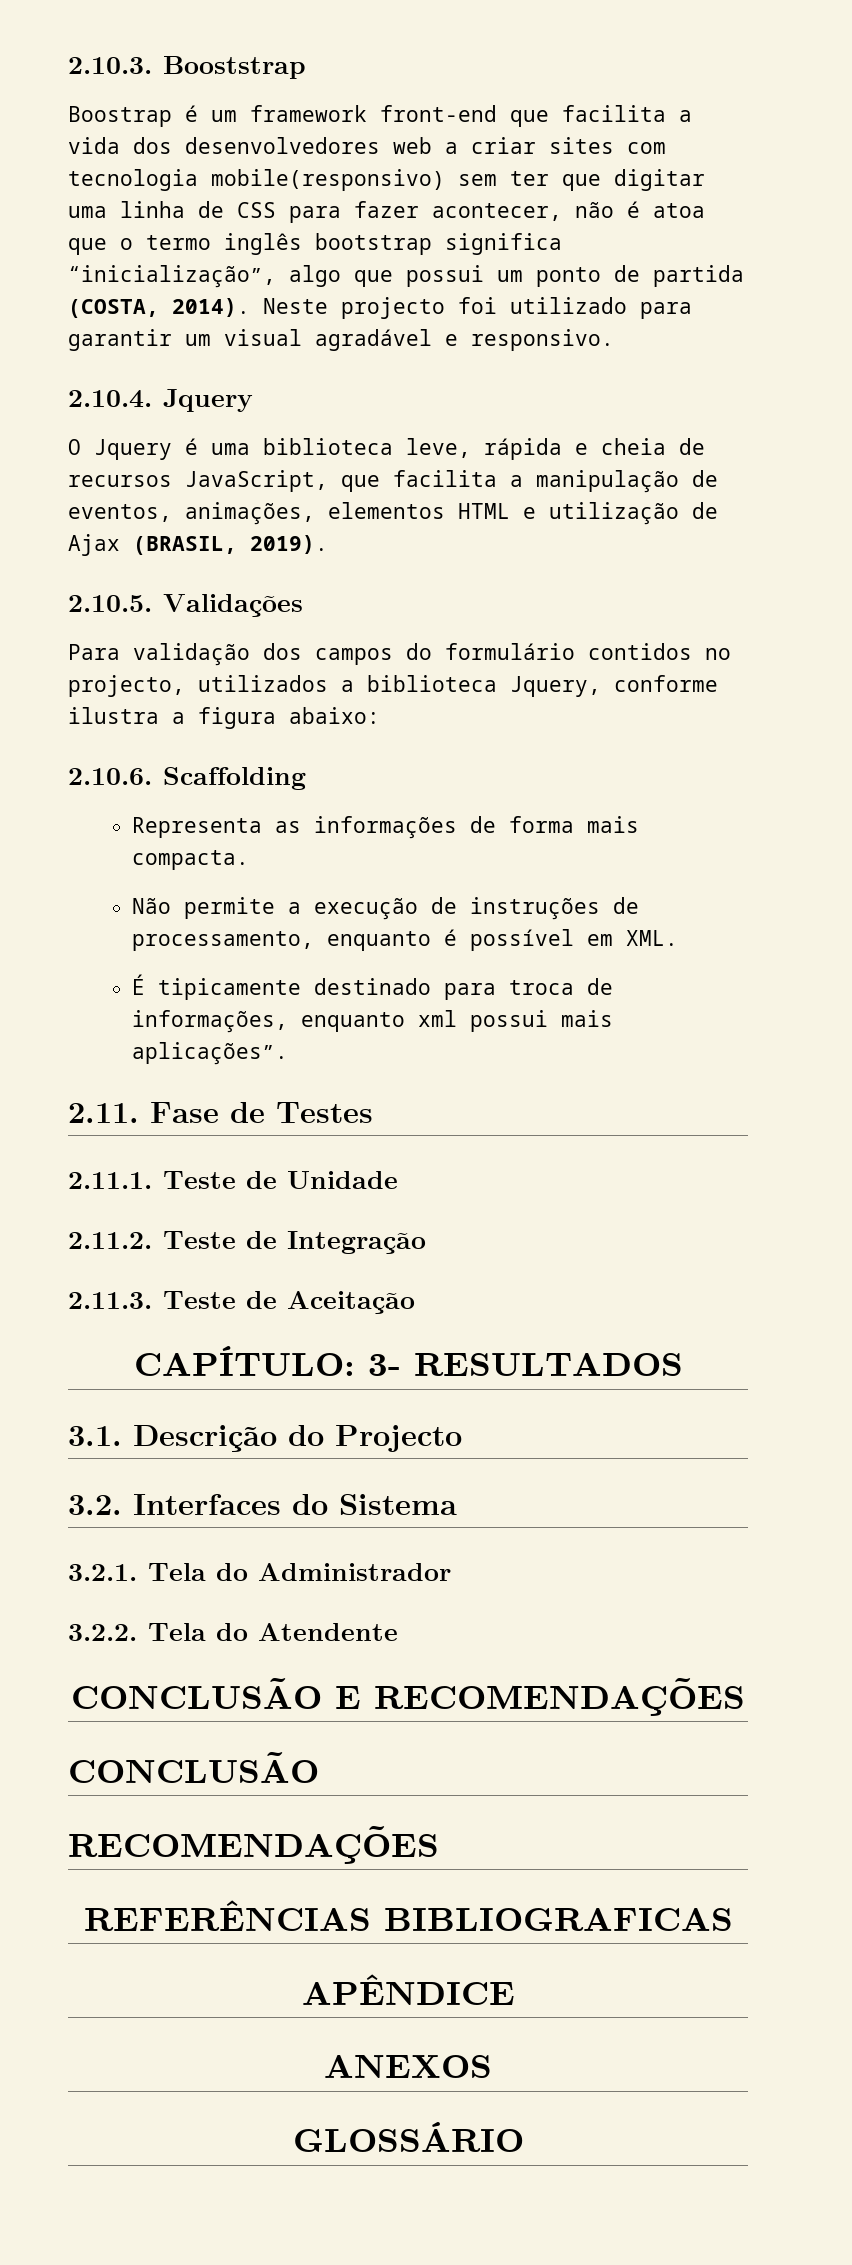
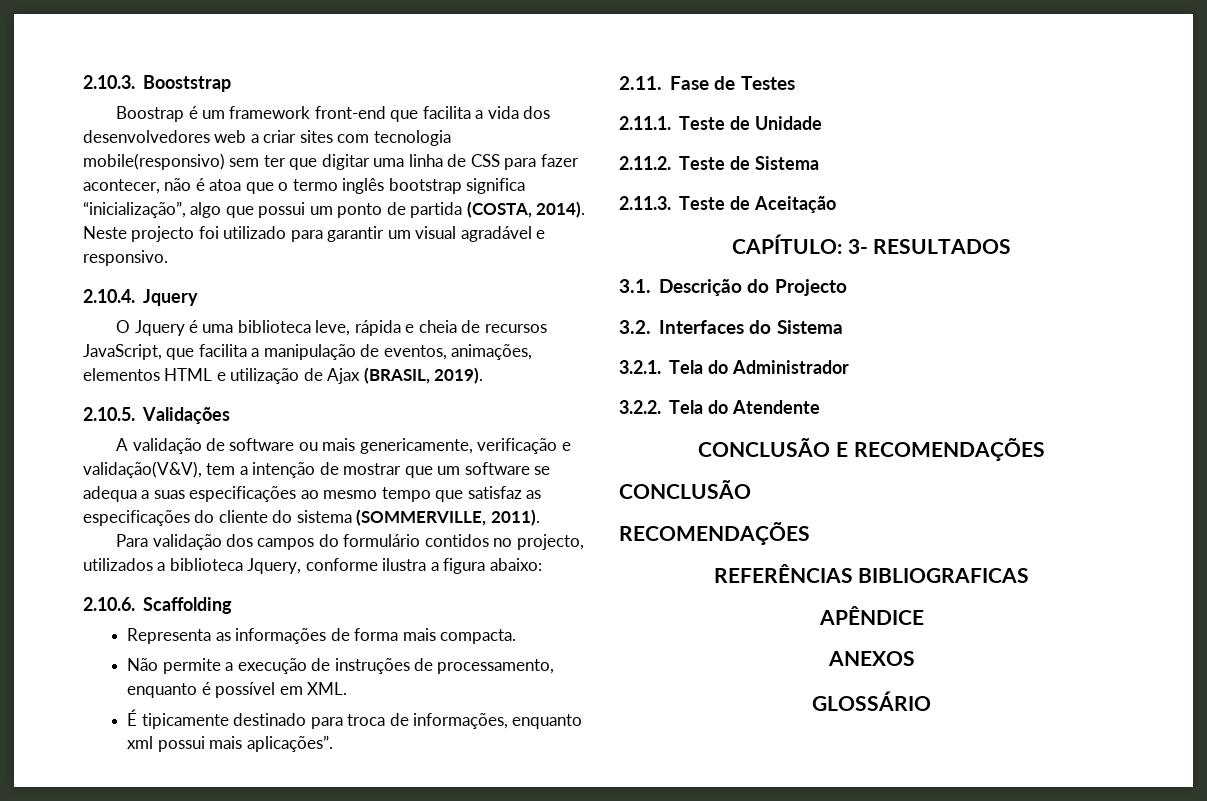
+ A validação de software ou mais genericamente, verificação e validação(V&V), tem a intenção de mostrar que um software se adequa a suas especificações ao mesmo tempo que satisfaz as especificações do cliente do sistema (SOMMERVILLE, 2011).
- 2.11.2. Teste de Integração
+ 2.11.2. Teste de Sistema

